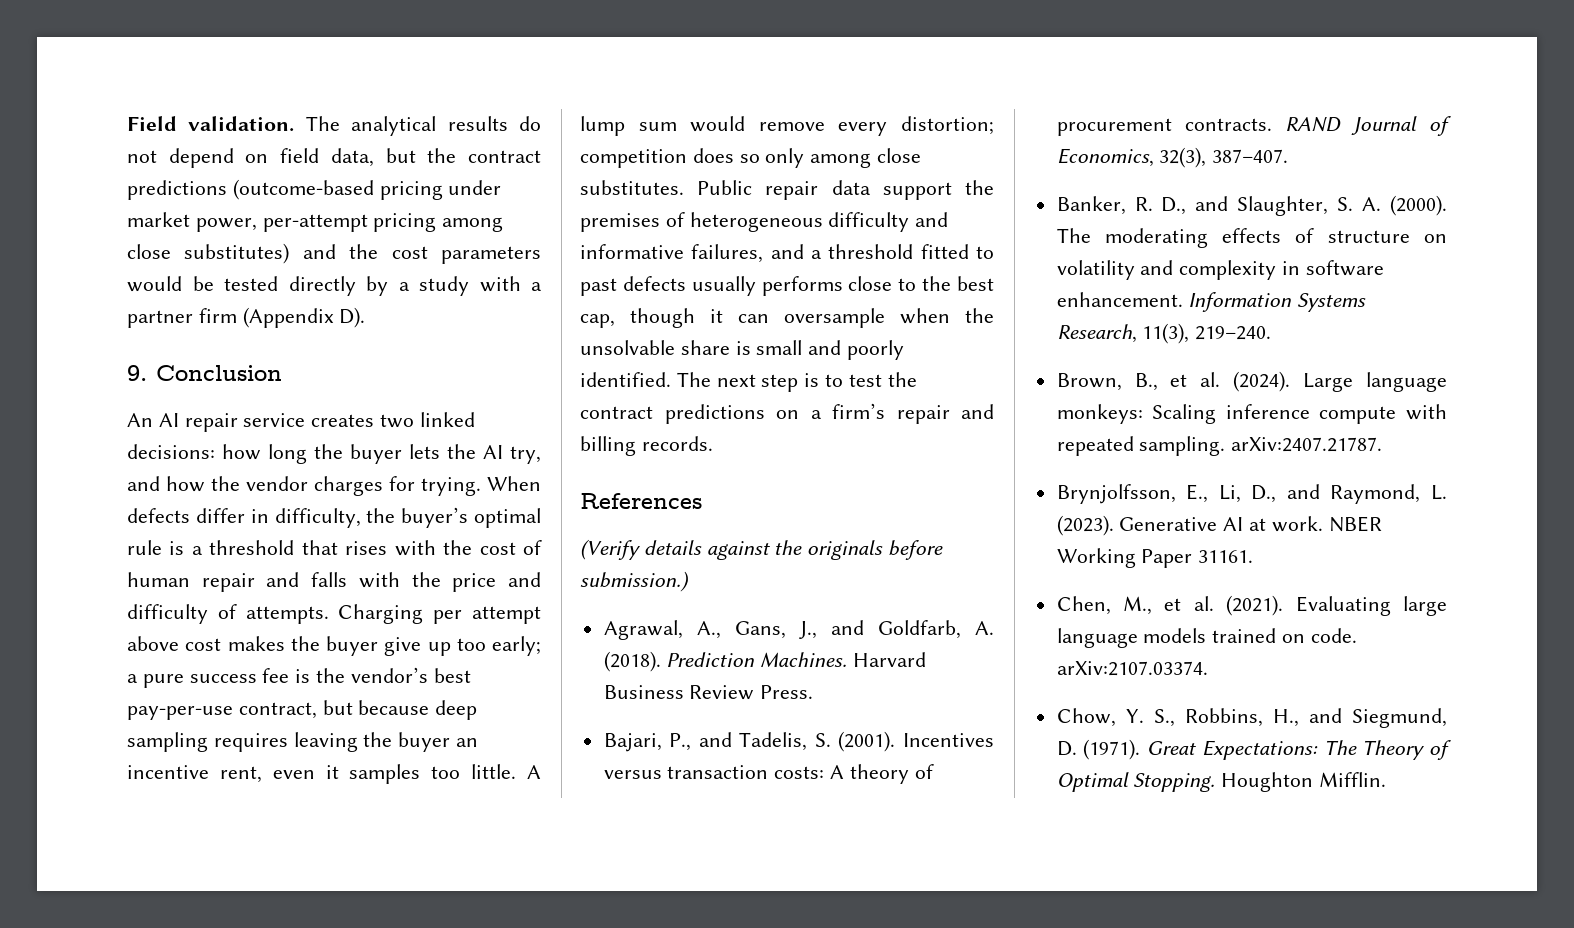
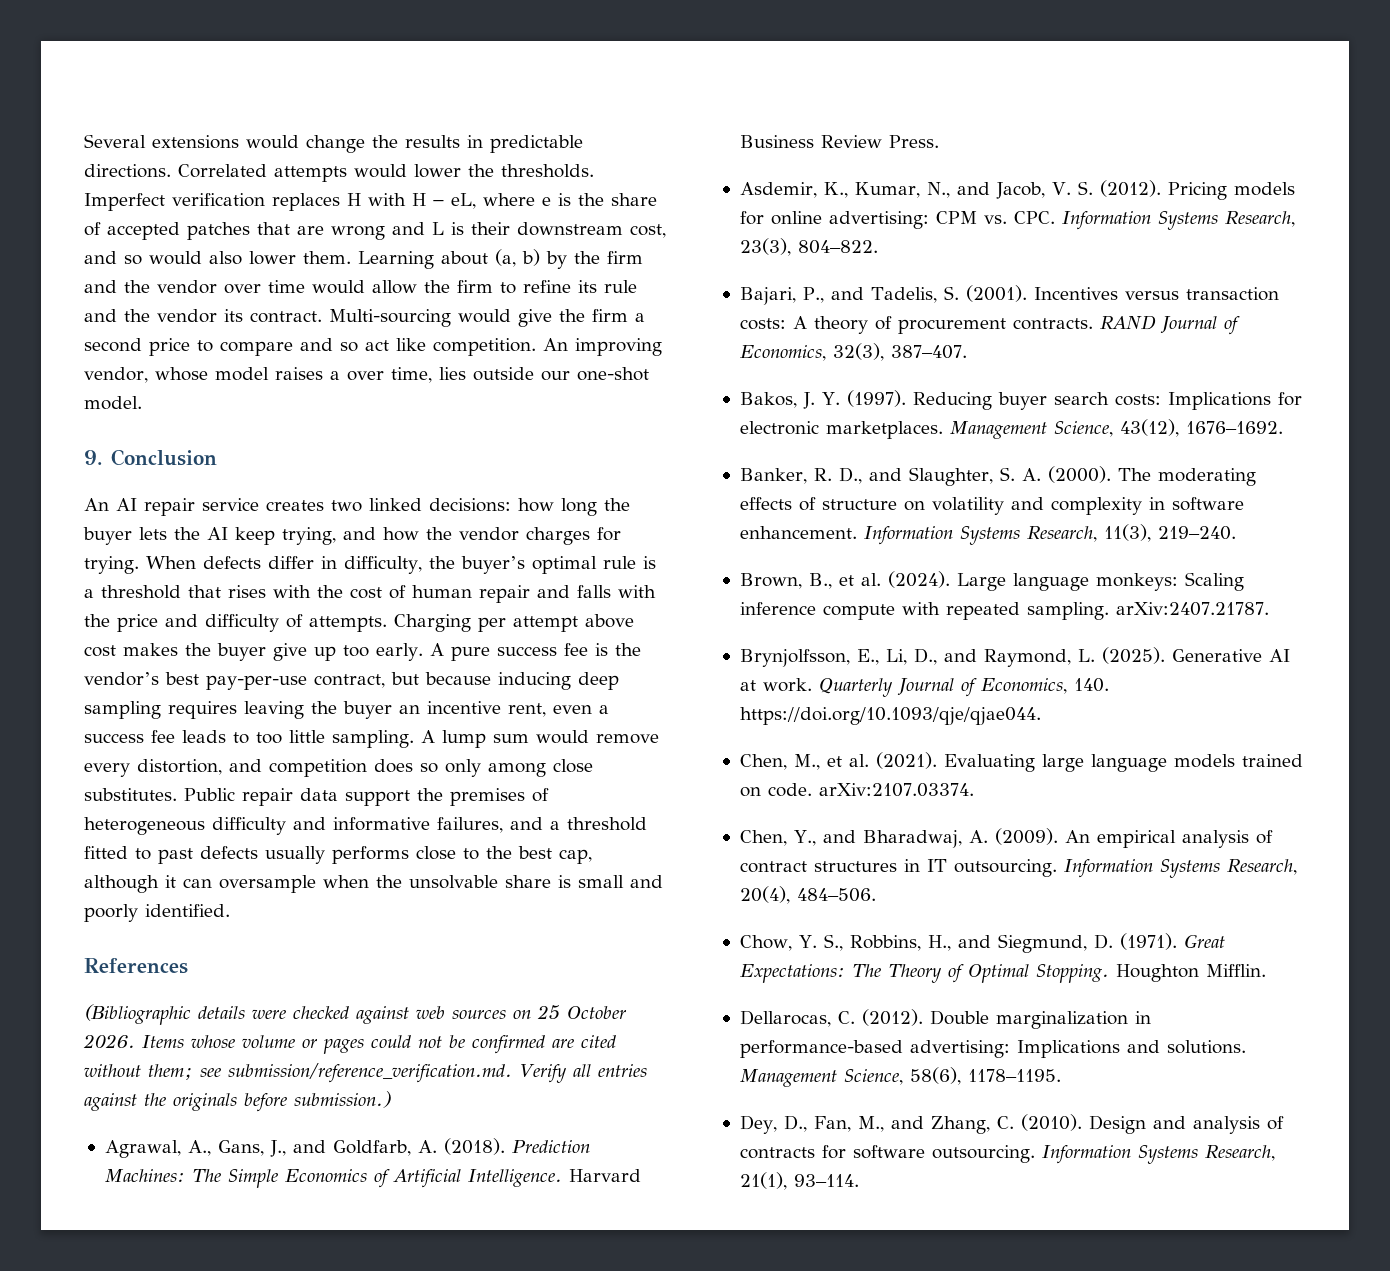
- Field validation. The analytical results do not depend on field data, but the contract predictions (outcome-based pricing under market power, per-attempt pricing among close substitutes) and the cost parameters would be tested directly by a study with a partner firm (Appendix D).
+ Several extensions would change the results in predictable directions. Correlated attempts would lower the thresholds. Imperfect verification replaces H with H − eL, where e is the share of accepted patches that are wrong and L is their downstream cost, and so would also lower them. Learning about (a, b) by the firm and the vendor over time would allow the firm to refine its rule and the vendor its contract. Multi-sourcing would give the firm a second price to compare and so act like competition. An improving vendor, whose model raises a over time, lies outside our one-shot model.
- An AI repair service creates two linked decisions: how long the buyer lets the AI try, and how the vendor charges for trying.
+ An AI repair service creates two linked decisions: how long the buyer lets the AI keep trying, and how the vendor charges for trying.
- Charging per attempt above cost makes the buyer give up too early; a pure success fee is the vendor’s best pay-per-use contract, but because deep sampling requires leaving the buyer an incentive rent, even it samples too little.
+ Charging per attempt above cost makes the buyer give up too early. A pure success fee is the vendor’s best pay-per-use contract, but because inducing deep sampling requires leaving the buyer an incentive rent, even a success fee leads to too little sampling.
- A lump sum would remove every distortion; competition does so only among close substitutes.
+ A lump sum would remove every distortion, and competition does so only among close substitutes.
- Public repair data support the premises of heterogeneous difficulty and informative failures, and a threshold fitted to past defects usually performs close to the best cap, though it can oversample when the unsolvable share is small and poorly identified. The next step is to test the contract predictions on a firm’s repair and billing records.
+ Public repair data support the premises of heterogeneous difficulty and informative failures, and a threshold fitted to past defects usually performs close to the best cap, although it can oversample when the unsolvable share is small and poorly identified.
  References
- (Verify details against the originals before submission.)
+ (Bibliographic details were checked against web sources on 25 October 2026. Items whose volume or pages could not be confirmed are cited without them; see submission/reference_verification.md. Verify all entries against the originals before submission.)
- Prediction Machines. Harvard Business Review Press.
+ Prediction Machines: The Simple Economics of Artificial Intelligence. Harvard Business Review Press.
+ Asdemir, K., Kumar, N., and Jacob, V. S. (2012). Pricing models for online advertising: CPM vs. CPC. Information Systems Research, 23(3), 804–822.
+ Bakos, J. Y. (1997). Reducing buyer search costs: Implications for electronic marketplaces. Management Science, 43(12), 1676–1692.
- Brynjolfsson, E., Li, D., and Raymond, L. (2023).
+ Brynjolfsson, E., Li, D., and Raymond, L. (2025).
- NBER Working Paper 31161.
+ Quarterly Journal of Economics, 140. https://doi.org/10.1093/qje/qjae044.
+ Chen, Y., and Bharadwaj, A. (2009). An empirical analysis of contract structures in IT outsourcing. Information Systems Research, 20(4), 484–506.
+ Dellarocas, C. (2012). Double marginalization in performance-based advertising: Implications and solutions. Management Science, 58(6), 1178–1195.
+ Dey, D., Fan, M., and Zhang, C. (2010). Design and analysis of contracts for software outsourcing. Information Systems Research, 21(1), 93–114.

